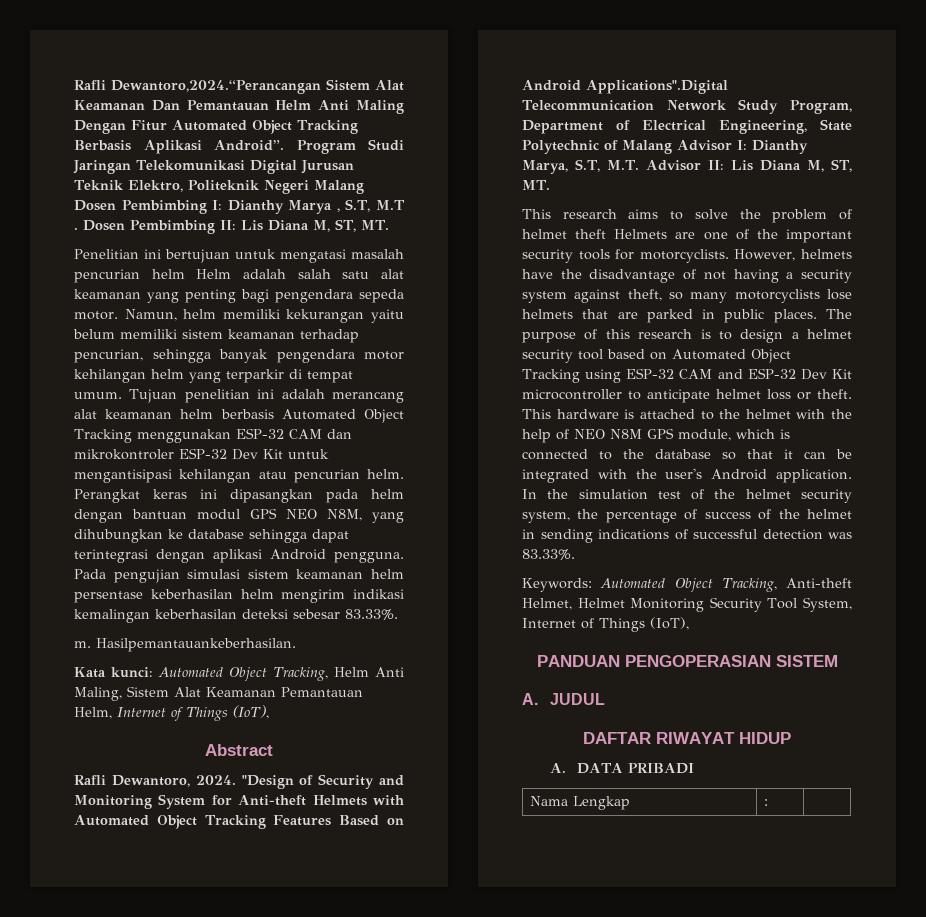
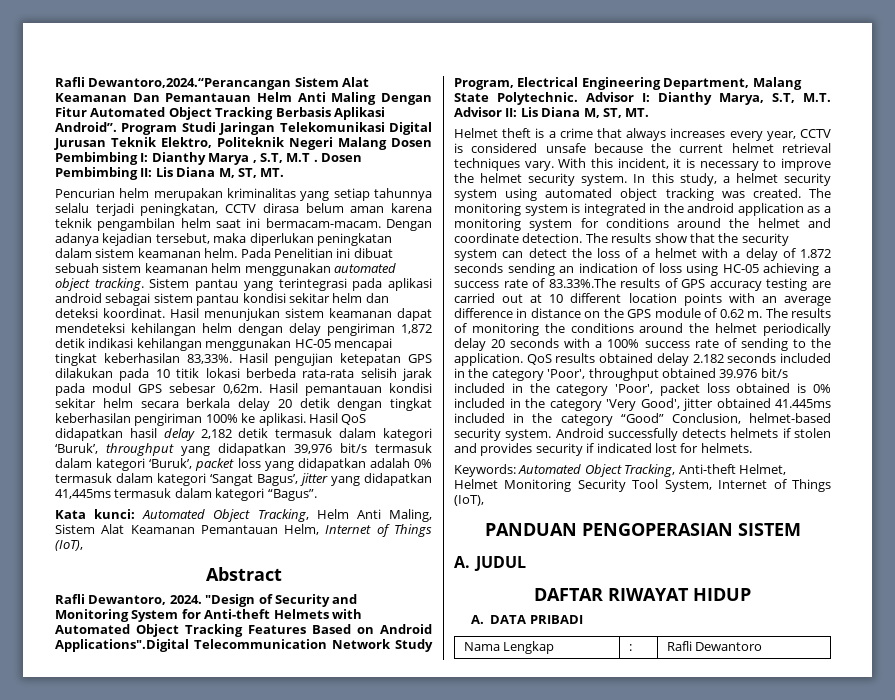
- Penelitian ini bertujuan untuk mengatasi masalah pencurian helm Helm adalah salah satu alat keamanan yang penting bagi pengendara sepeda motor. Namun, helm memiliki kekurangan yaitu belum memiliki sistem keamanan terhadap pencurian, sehingga banyak pengendara motor kehilangan helm yang terparkir di tempat umum. Tujuan penelitian ini adalah merancang alat keamanan helm berbasis Automated Object Tracking menggunakan ESP-32 CAM dan mikrokontroler ESP-32 Dev Kit untuk mengantisipasi kehilangan atau pencurian helm. Perangkat keras ini dipasangkan pada helm dengan bantuan modul GPS NEO N8M, yang dihubungkan ke database sehingga dapat terintegrasi dengan aplikasi Android pengguna. Pada pengujian simulasi sistem keamanan helm persentase keberhasilan helm mengirim indikasi kemalingan keberhasilan deteksi sebesar 83.33%.
- m. Hasilpemantauankeberhasilan.
+ Pencurian helm merupakan kriminalitas yang setiap tahunnya selalu terjadi peningkatan, CCTV dirasa belum aman karena teknik pengambilan helm saat ini bermacam-macam. Dengan adanya kejadian tersebut, maka diperlukan peningkatan dalam sistem keamanan helm. Pada Penelitian ini dibuat sebuah sistem keamanan helm menggunakan automated object tracking. Sistem pantau yang terintegrasi pada aplikasi android sebagai sistem pantau kondisi sekitar helm dan deteksi koordinat. Hasil menunjukan sistem keamanan dapat mendeteksi kehilangan helm dengan delay pengiriman 1,872 detik indikasi kehilangan menggunakan HC-05 mencapai tingkat keberhasilan 83,33%. Hasil pengujian ketepatan GPS dilakukan pada 10 titik lokasi berbeda rata-rata selisih jarak pada modul GPS sebesar 0,62m. Hasil pemantauan kondisi sekitar helm secara berkala delay 20 detik dengan tingkat keberhasilan pengiriman 100% ke aplikasi. Hasil QoS didapatkan hasil delay 2,182 detik termasuk dalam kategori ‘Buruk’, throughput yang didapatkan 39,976 bit/s termasuk dalam kategori ‘Buruk’, packet loss yang didapatkan adalah 0% termasuk dalam kategori ‘Sangat Bagus’, jitter yang didapatkan 41,445ms termasuk dalam kategori “Bagus”.
- "Design of Security and Monitoring System for Anti-theft Helmets with Automated Object Tracking Features Based on Android Applications".Digital Telecommunication Network Study Program, Department of Electrical Engineering, State Polytechnic of Malang Advisor I: Dianthy Marya, S.T, M.T. Advisor II: Lis Diana M, ST, MT.
+ "Design of Security and Monitoring System for Anti-theft Helmets with Automated Object Tracking Features Based on Android Applications".Digital Telecommunication Network Study Program, Electrical Engineering Department, Malang State Polytechnic. Advisor I: Dianthy Marya, S.T, M.T. Advisor II: Lis Diana M, ST, MT.
- This research aims to solve the problem of helmet theft Helmets are one of the important security tools for motorcyclists. However, helmets have the disadvantage of not having a security system against theft, so many motorcyclists lose helmets that are parked in public places. The purpose of this research is to design a helmet security tool based on Automated Object Tracking using ESP-32 CAM and ESP-32 Dev Kit microcontroller to anticipate helmet loss or theft. This hardware is attached to the helmet with the help of NEO N8M GPS module, which is connected to the database so that it can be integrated with the user's Android application. In the simulation test of the helmet security system, the percentage of success of the helmet in sending indications of successful detection was 83.33%.
+ Helmet theft is a crime that always increases every year, CCTV is considered unsafe because the current helmet retrieval techniques vary. With this incident, it is necessary to improve the helmet security system. In this study, a helmet security system using automated object tracking was created. The monitoring system is integrated in the android application as a monitoring system for conditions around the helmet and coordinate detection. The results show that the security system can detect the loss of a helmet with a delay of 1.872 seconds sending an indication of loss using HC-05 achieving a success rate of 83.33%.The results of GPS accuracy testing are carried out at 10 different location points with an average difference in distance on the GPS module of 0.62 m. The results of monitoring the conditions around the helmet periodically delay 20 seconds with a 100% success rate of sending to the application. QoS results obtained delay 2.182 seconds included in the category 'Poor', throughput obtained 39.976 bit/s included in the category 'Poor', packet loss obtained is 0% included in the category 'Very Good', jitter obtained 41.445ms included in the category “Good” Conclusion, helmet-based security system. Android successfully detects helmets if stolen and provides security if indicated lost for helmets.
- Nama Lengkap | : |
+ Nama Lengkap | : | Rafli Dewantoro

